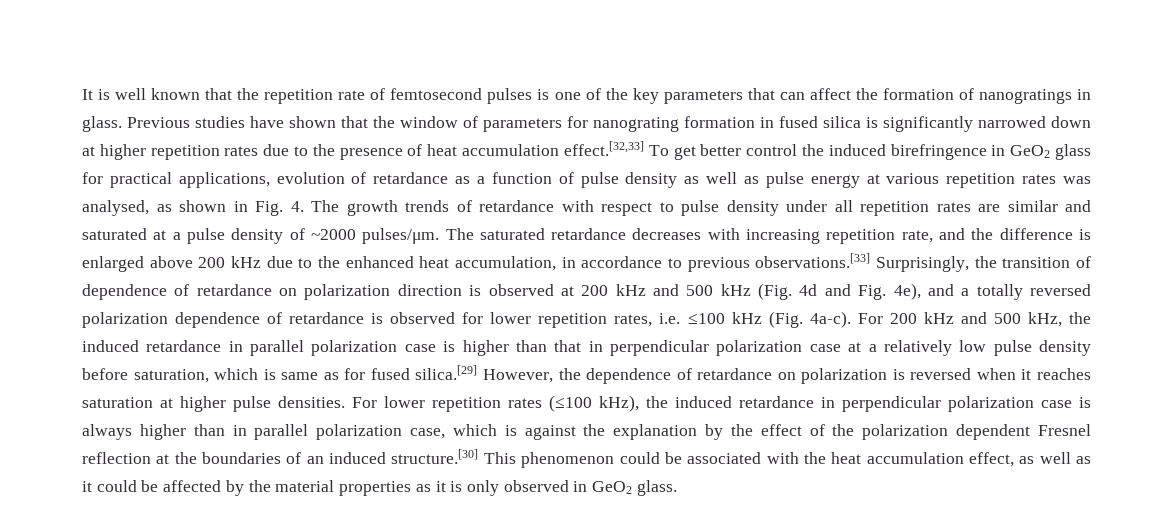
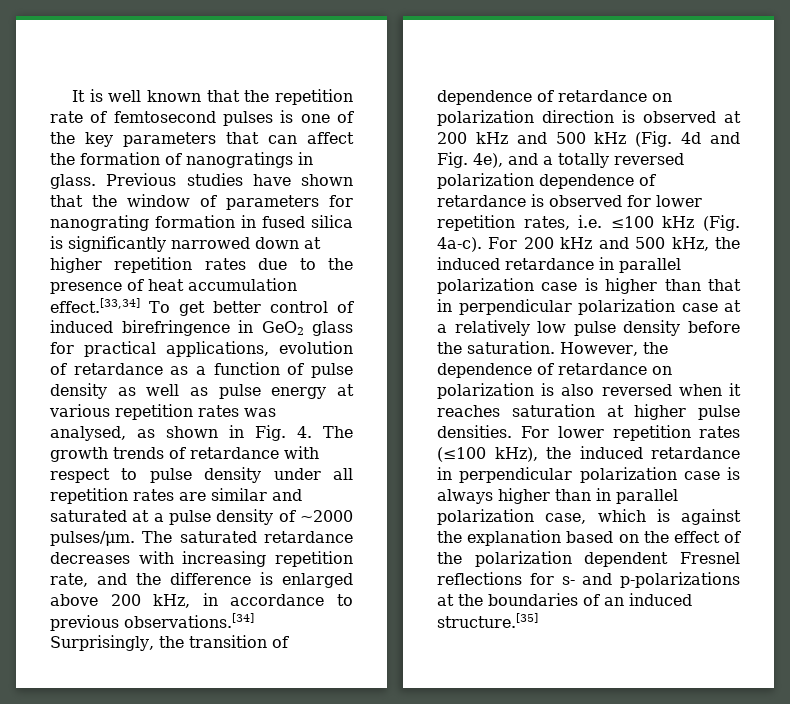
- Previous studies have shown that the window of parameters for nanograting formation in fused silica is significantly narrowed down at higher repetition rates due to the presence of heat accumulation effect.[32,33] To get better control the induced birefringence in GeO2 glass for practical applications, evolution of retardance as a function of pulse density as well as pulse energy at various repetition rates was analysed, as shown in Fig. 4. The growth trends of retardance with respect to pulse density under all repetition rates are similar and saturated at a pulse density of ~2000 pulses/μm.
+ Previous studies have shown that the window of parameters for nanograting formation in fused silica is significantly narrowed down at higher repetition rates due to the presence of heat accumulation effect.[33,34] To get better control of induced birefringence in GeO2 glass for practical applications, evolution of retardance as a function of pulse density as well as pulse energy at various repetition rates was analysed, as shown in Fig. 4. The growth trends of retardance with respect to pulse density under all repetition rates are similar and saturated at a pulse density of ~2000 pulses/μm.
- The saturated retardance decreases with increasing repetition rate, and the difference is enlarged above 200 kHz due to the enhanced heat accumulation, in accordance to previous observations.[33] Surprisingly, the transition of dependence of retardance on polarization direction is observed at 200 kHz and 500 kHz (Fig. 4d and Fig. 4e), and a totally reversed polarization dependence of retardance is observed for lower repetition rates, i.e. ≤100 kHz (Fig. 4a-c).
+ The saturated retardance decreases with increasing repetition rate, and the difference is enlarged above 200 kHz, in accordance to previous observations.[34] Surprisingly, the transition of dependence of retardance on polarization direction is observed at 200 kHz and 500 kHz (Fig. 4d and Fig. 4e), and a totally reversed polarization dependence of retardance is observed for lower repetition rates, i.e. ≤100 kHz (Fig. 4a-c).
- For 200 kHz and 500 kHz, the induced retardance in parallel polarization case is higher than that in perpendicular polarization case at a relatively low pulse density before saturation, which is same as for fused silica.[29] However, the dependence of retardance on polarization is reversed when it reaches saturation at higher pulse densities.
+ For 200 kHz and 500 kHz, the induced retardance in parallel polarization case is higher than that in perpendicular polarization case at a relatively low pulse density before the saturation. However, the dependence of retardance on polarization is also reversed when it reaches saturation at higher pulse densities.
- For lower repetition rates (≤100 kHz), the induced retardance in perpendicular polarization case is always higher than in parallel polarization case, which is against the explanation by the effect of the polarization dependent Fresnel reflection at the boundaries of an induced structure.[30] This phenomenon could be associated with the heat accumulation effect, as well as it could be affected by the material properties as it is only observed in GeO2 glass.
+ For lower repetition rates (≤100 kHz), the induced retardance in perpendicular polarization case is always higher than in parallel polarization case, which is against the explanation based on the effect of the polarization dependent Fresnel reflections for s- and p-polarizations at the boundaries of an induced structure.[35]

